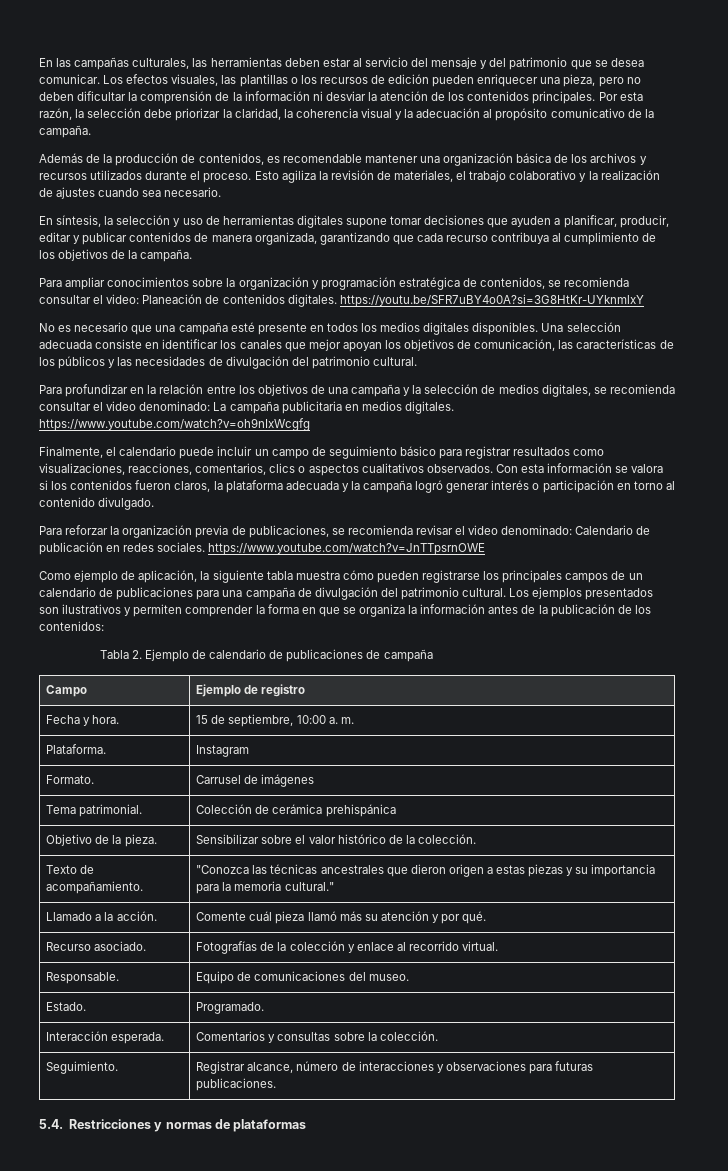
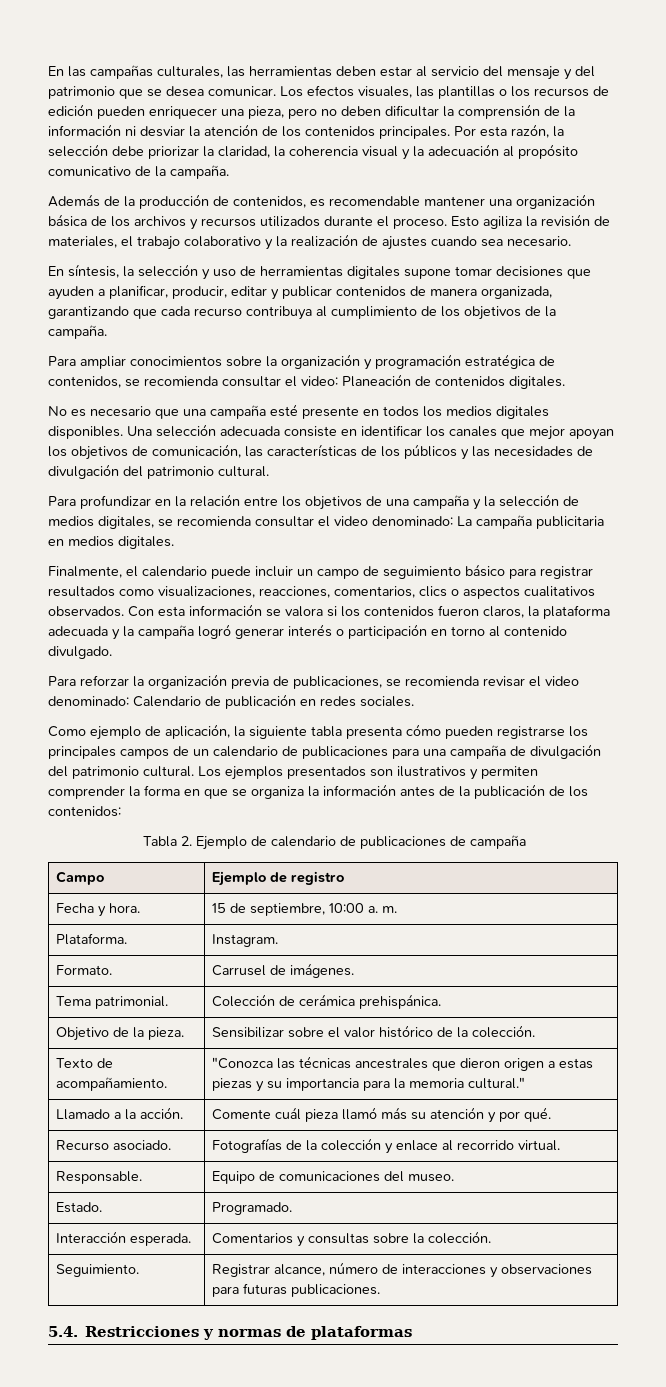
- Para ampliar conocimientos sobre la organización y programación estratégica de contenidos, se recomienda consultar el video: Planeación de contenidos digitales. https://youtu.be/SFR7uBY4o0A?si=3G8HtKr-UYknmlxY
+ Para ampliar conocimientos sobre la organización y programación estratégica de contenidos, se recomienda consultar el video: Planeación de contenidos digitales.
- Para profundizar en la relación entre los objetivos de una campaña y la selección de medios digitales, se recomienda consultar el video denominado: La campaña publicitaria en medios digitales. https://www.youtube.com/watch?v=oh9nIxWcgfg
+ Para profundizar en la relación entre los objetivos de una campaña y la selección de medios digitales, se recomienda consultar el video denominado: La campaña publicitaria en medios digitales.
- Para reforzar la organización previa de publicaciones, se recomienda revisar el video denominado: Calendario de publicación en redes sociales. https://www.youtube.com/watch?v=JnTTpsrnOWE
+ Para reforzar la organización previa de publicaciones, se recomienda revisar el video denominado: Calendario de publicación en redes sociales.
- Como ejemplo de aplicación, la siguiente tabla muestra cómo pueden registrarse los principales campos de un calendario de publicaciones para una campaña de divulgación del patrimonio cultural.
+ Como ejemplo de aplicación, la siguiente tabla presenta cómo pueden registrarse los principales campos de un calendario de publicaciones para una campaña de divulgación del patrimonio cultural.
- Plataforma. | Instagram
+ Plataforma. | Instagram.
- Formato. | Carrusel de imágenes
+ Formato. | Carrusel de imágenes.
- Tema patrimonial. | Colección de cerámica prehispánica
+ Tema patrimonial. | Colección de cerámica prehispánica.

